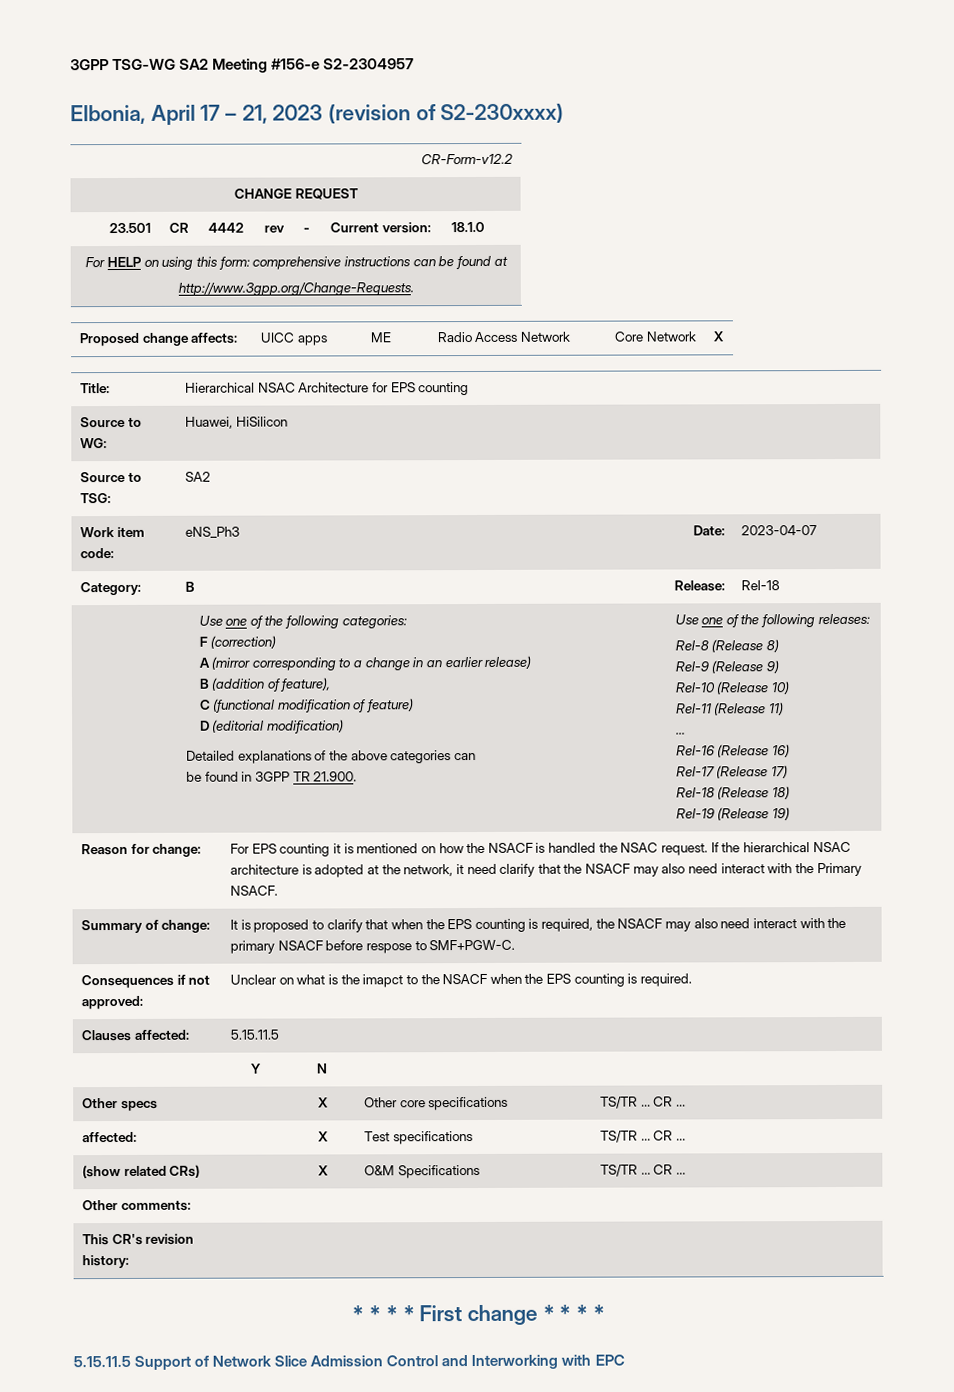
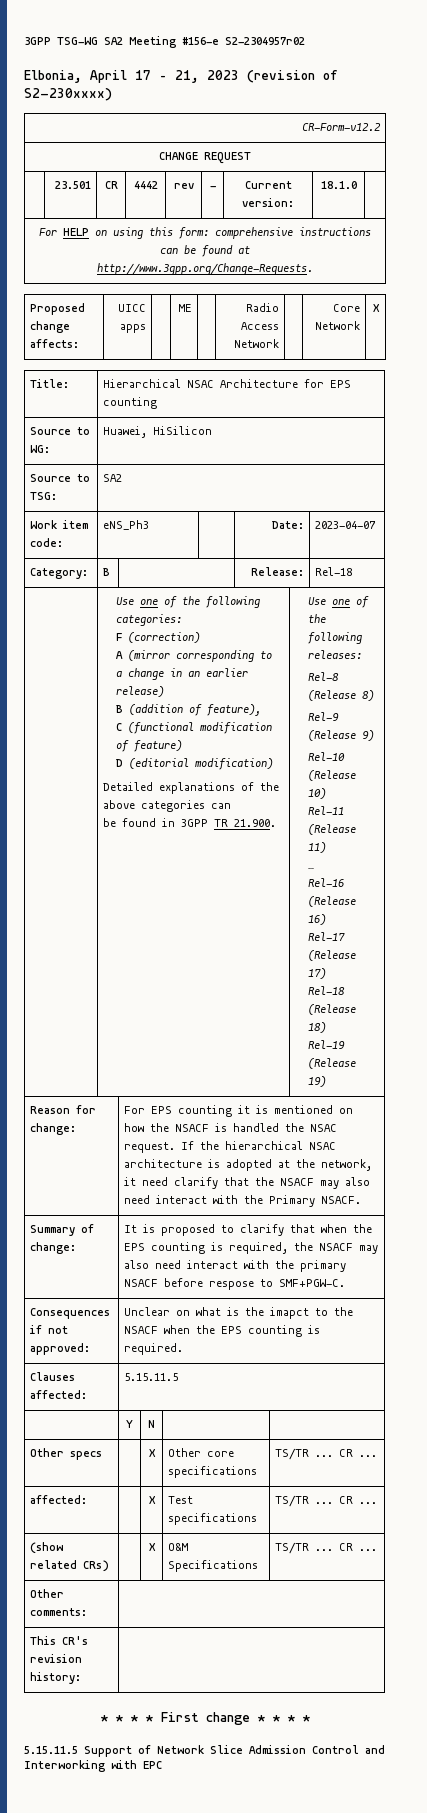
- 3GPP TSG-WG SA2 Meeting #156-e S2-2304957
+ 3GPP TSG-WG SA2 Meeting #156-e S2-2304957r02

